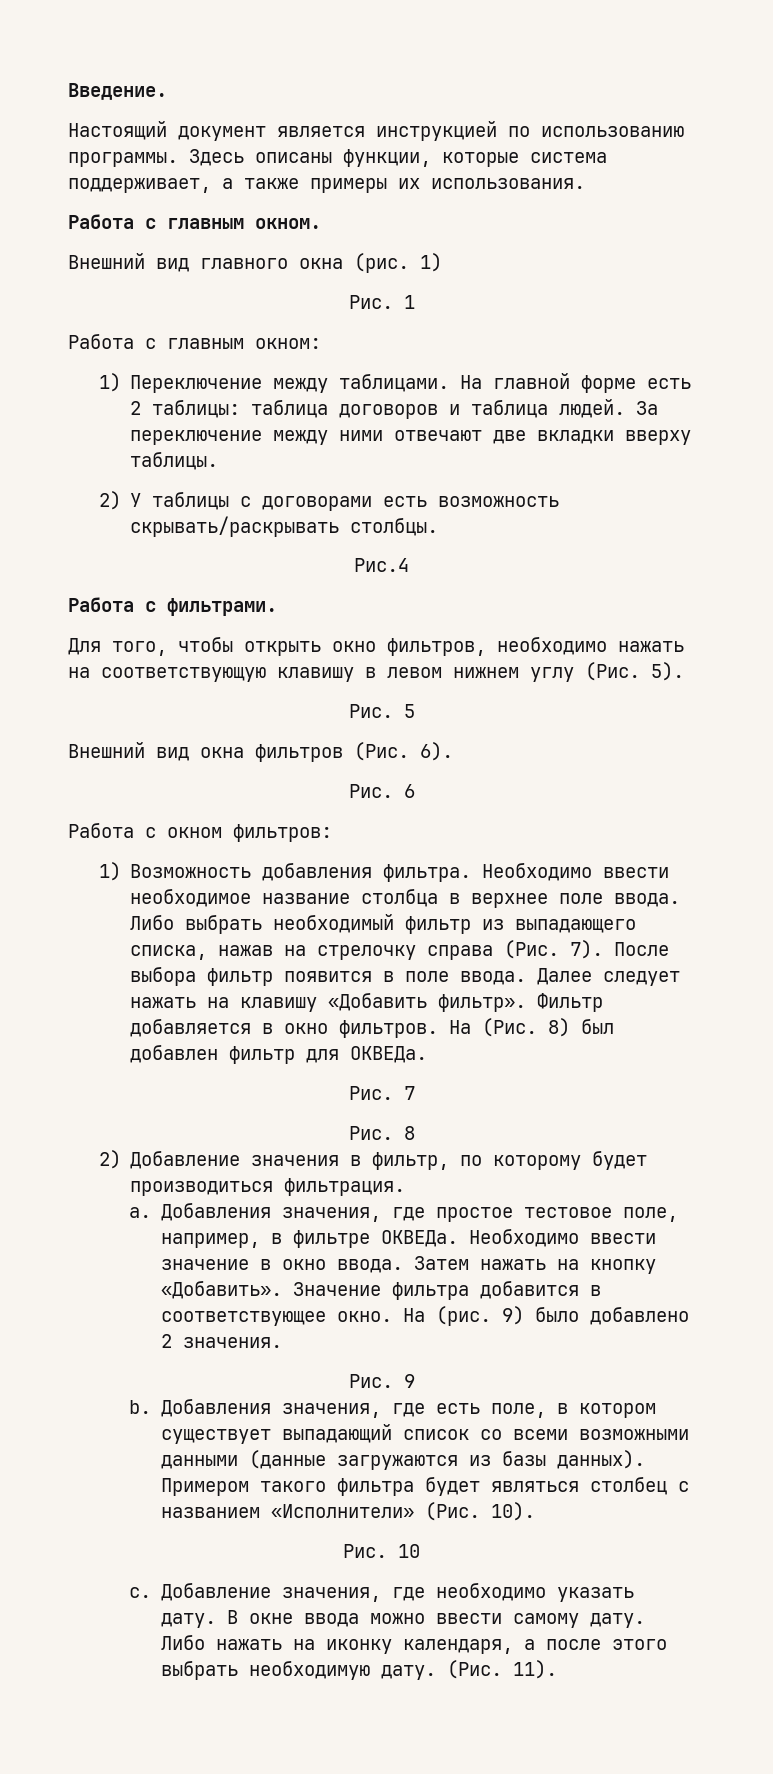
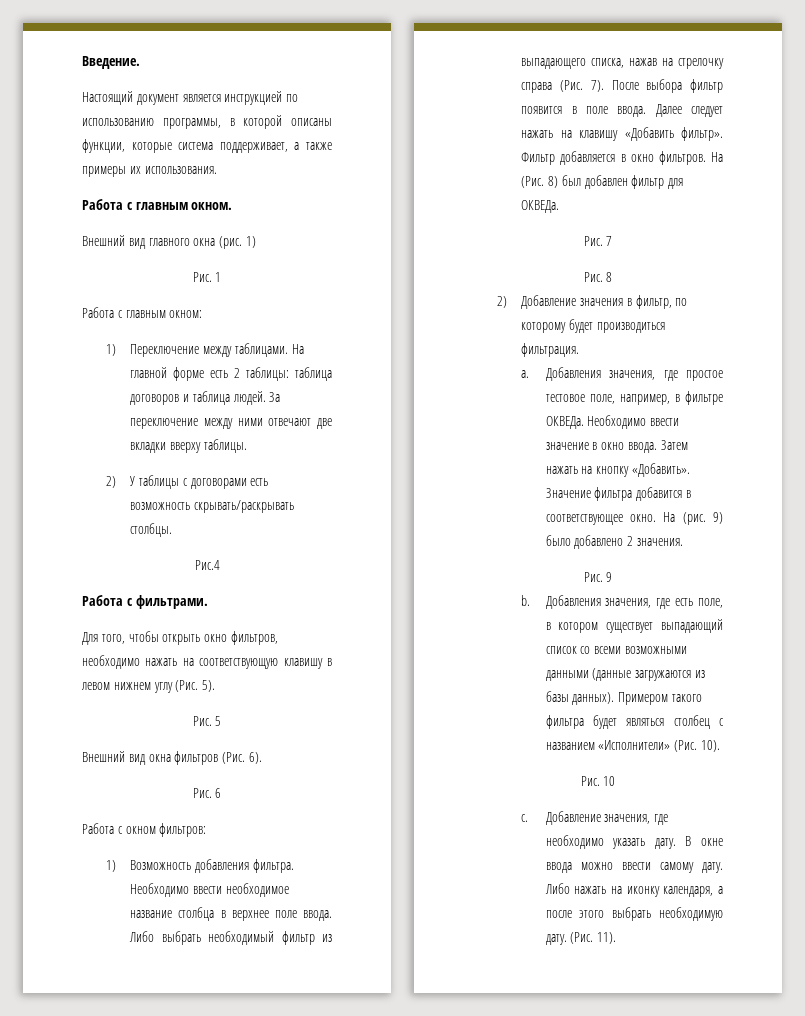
- Настоящий документ является инструкцией по использованию программы. Здесь описаны функции, которые система поддерживает, а также примеры их использования.
+ Настоящий документ является инструкцией по использованию программы, в которой описаны функции, которые система поддерживает, а также примеры их использования.

